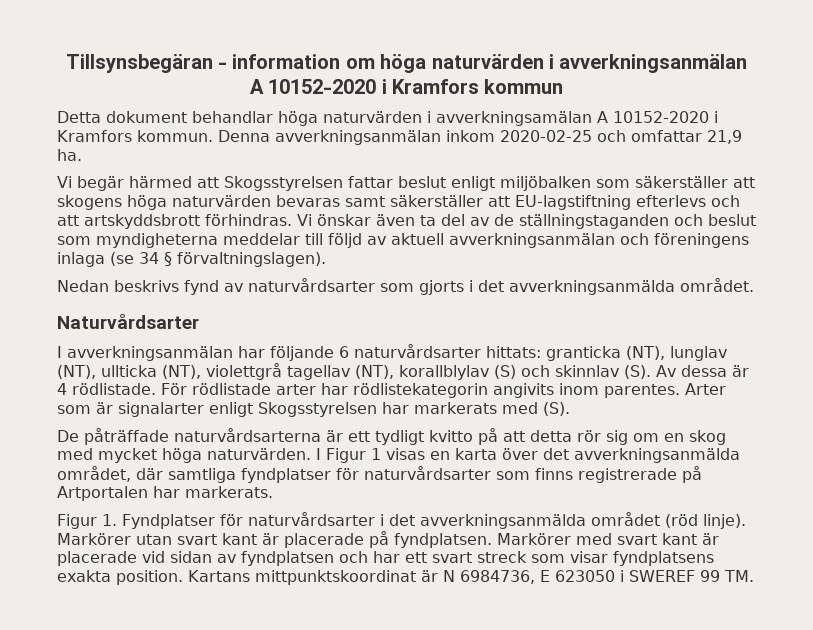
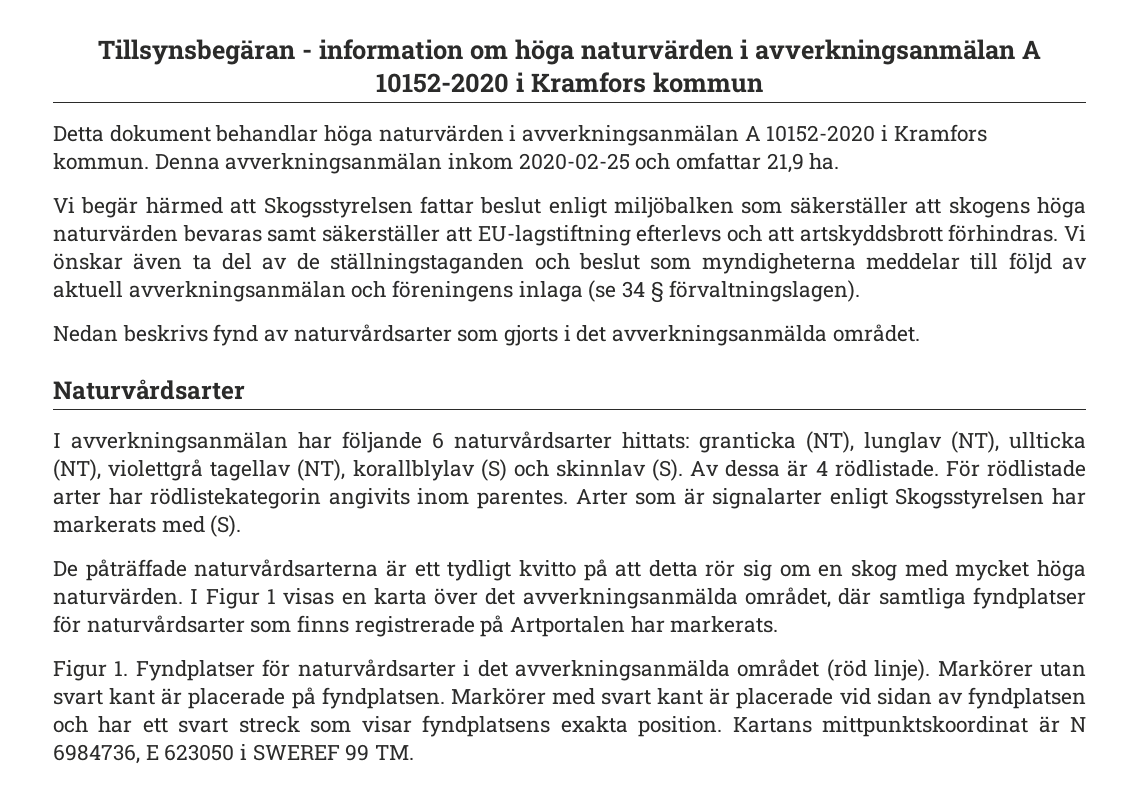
- Detta dokument behandlar höga naturvärden i avverkningsamälan A 10152-2020 i Kramfors kommun.
+ Detta dokument behandlar höga naturvärden i avverkningsanmälan A 10152-2020 i Kramfors kommun.

